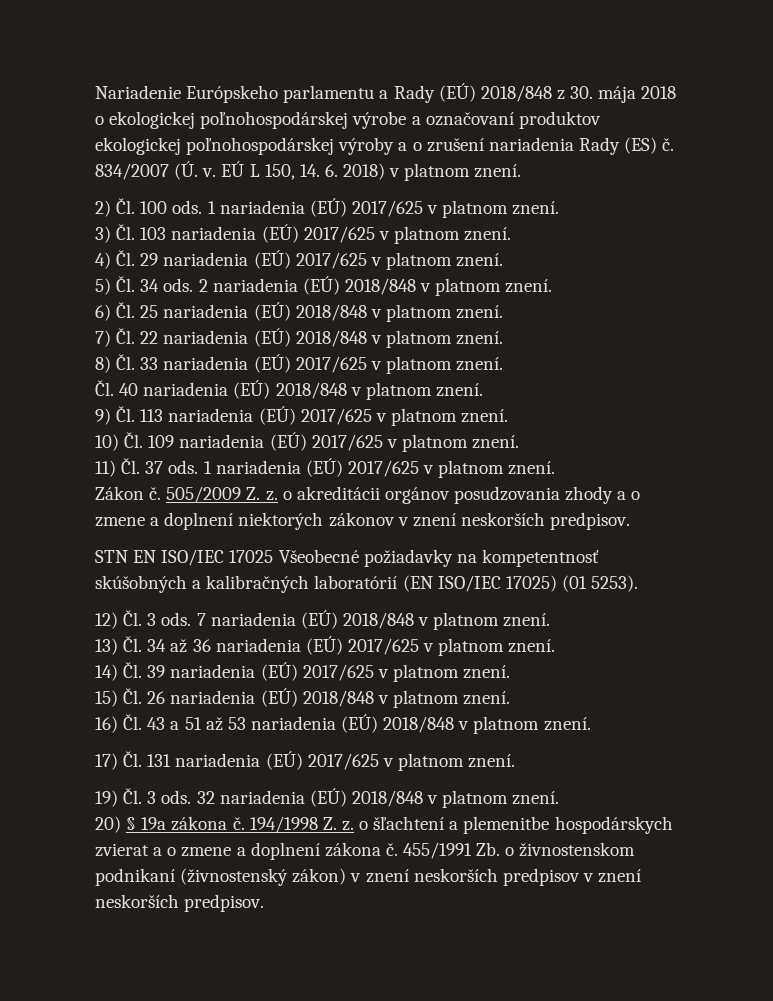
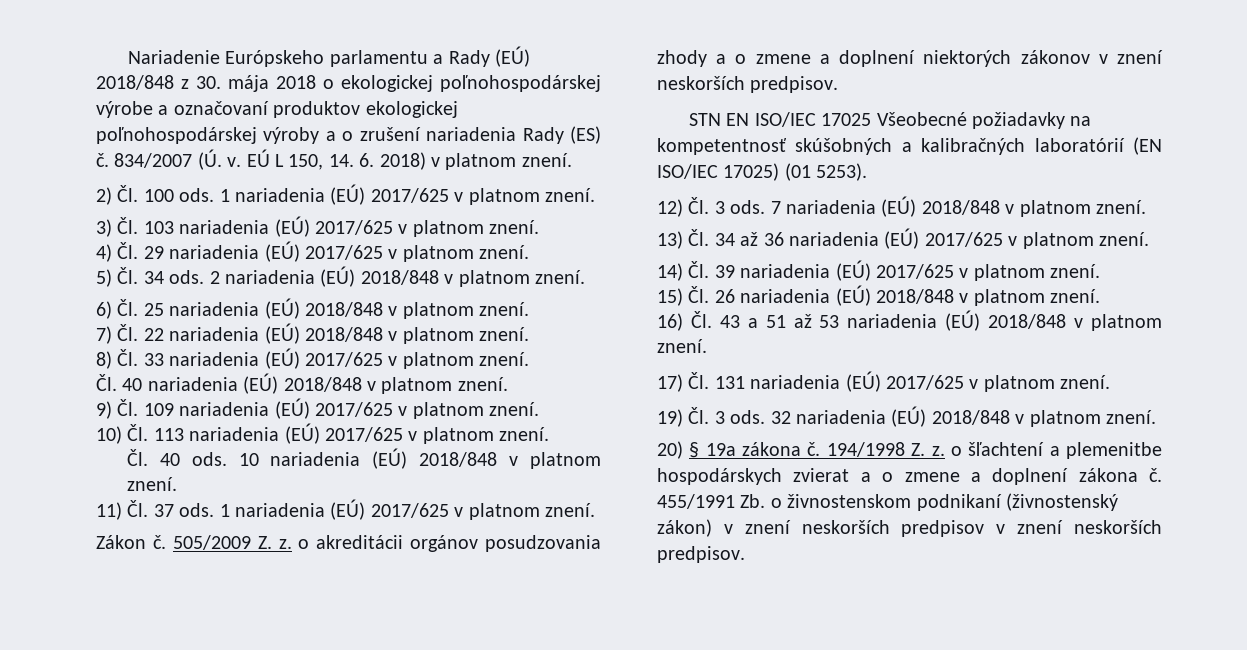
- 9) Čl. 113 nariadenia (EÚ) 2017/625 v platnom znení.
+ 9) Čl. 109 nariadenia (EÚ) 2017/625 v platnom znení.
- 10) Čl. 109 nariadenia (EÚ) 2017/625 v platnom znení.
+ 10) Čl. 113 nariadenia (EÚ) 2017/625 v platnom znení.
+ Čl. 40 ods. 10 nariadenia (EÚ) 2018/848 v platnom znení.

